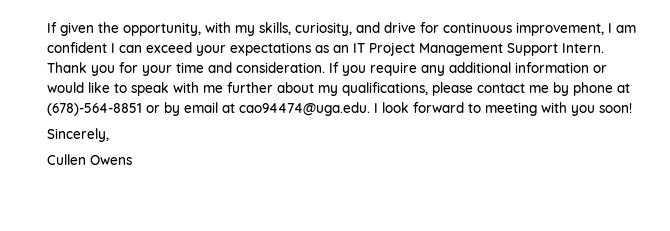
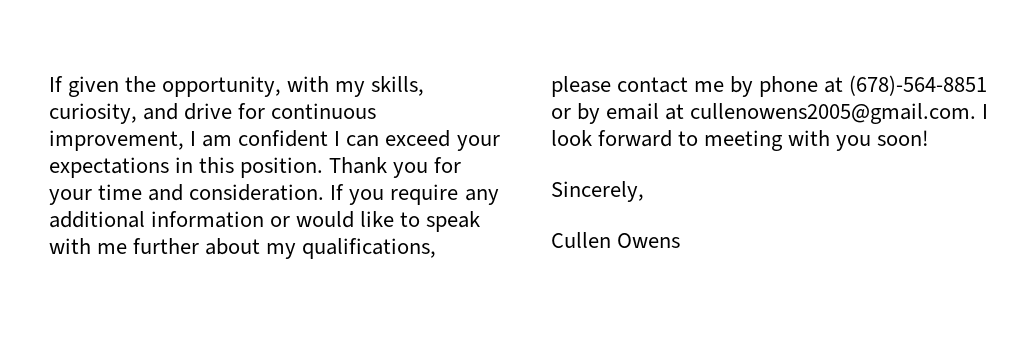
- If given the opportunity, with my skills, curiosity, and drive for continuous improvement, I am confident I can exceed your expectations as an IT Project Management Support Intern.
+ If given the opportunity, with my skills, curiosity, and drive for continuous improvement, I am confident I can exceed your expectations in this position.
- If you require any additional information or would like to speak with me further about my qualifications, please contact me by phone at (678)-564-8851 or by email at cao94474@uga.edu. I look forward to meeting with you soon!
+ If you require any additional information or would like to speak with me further about my qualifications, please contact me by phone at (678)-564-8851 or by email at cullenowens2005@gmail.com. I look forward to meeting with you soon!

